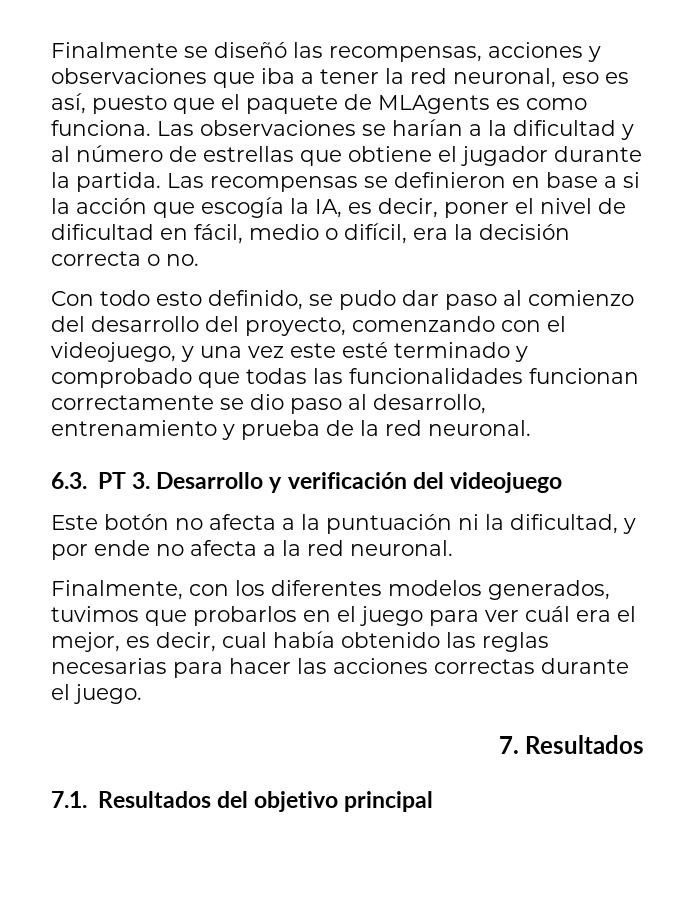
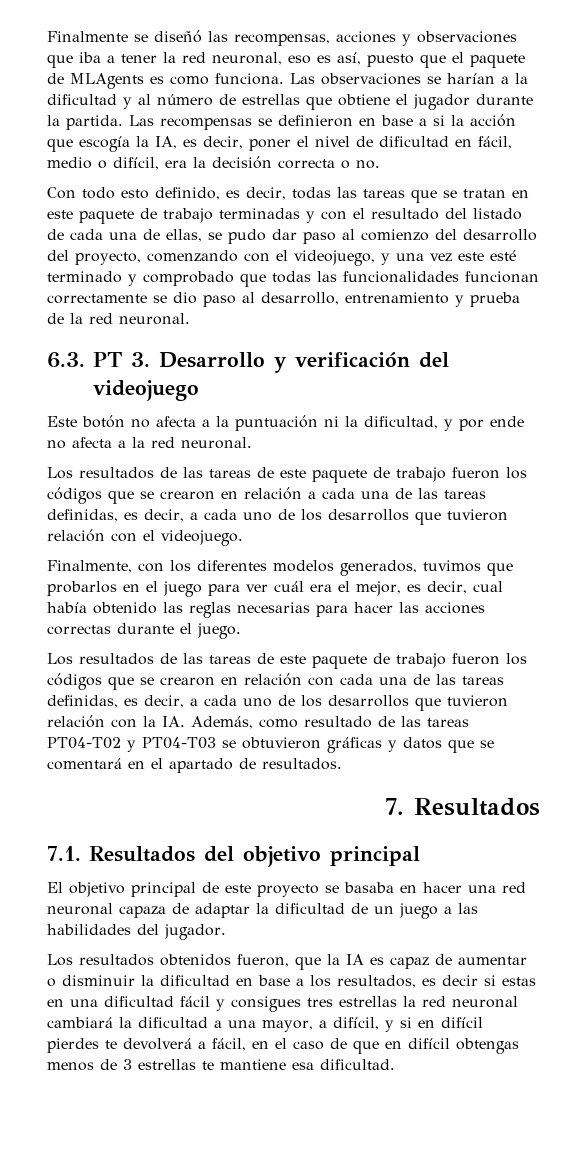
- Con todo esto definido, se pudo dar paso al comienzo del desarrollo del proyecto, comenzando con el videojuego, y una vez este esté terminado y comprobado que todas las funcionalidades funcionan correctamente se dio paso al desarrollo, entrenamiento y prueba de la red neuronal.
+ Con todo esto definido, es decir, todas las tareas que se tratan en este paquete de trabajo terminadas y con el resultado del listado de cada una de ellas, se pudo dar paso al comienzo del desarrollo del proyecto, comenzando con el videojuego, y una vez este esté terminado y comprobado que todas las funcionalidades funcionan correctamente se dio paso al desarrollo, entrenamiento y prueba de la red neuronal.
+ Los resultados de las tareas de este paquete de trabajo fueron los códigos que se crearon en relación a cada una de las tareas definidas, es decir, a cada uno de los desarrollos que tuvieron relación con el videojuego.
+ Los resultados de las tareas de este paquete de trabajo fueron los códigos que se crearon en relación con cada una de las tareas definidas, es decir, a cada uno de los desarrollos que tuvieron relación con la IA. Además, como resultado de las tareas PT04-T02 y PT04-T03 se obtuvieron gráficas y datos que se comentará en el apartado de resultados.
+ El objetivo principal de este proyecto se basaba en hacer una red neuronal capaza de adaptar la dificultad de un juego a las habilidades del jugador.
+ Los resultados obtenidos fueron, que la IA es capaz de aumentar o disminuir la dificultad en base a los resultados, es decir si estas en una dificultad fácil y consigues tres estrellas la red neuronal cambiará la dificultad a una mayor, a difícil, y si en difícil pierdes te devolverá a fácil, en el caso de que en difícil obtengas menos de 3 estrellas te mantiene esa dificultad.

